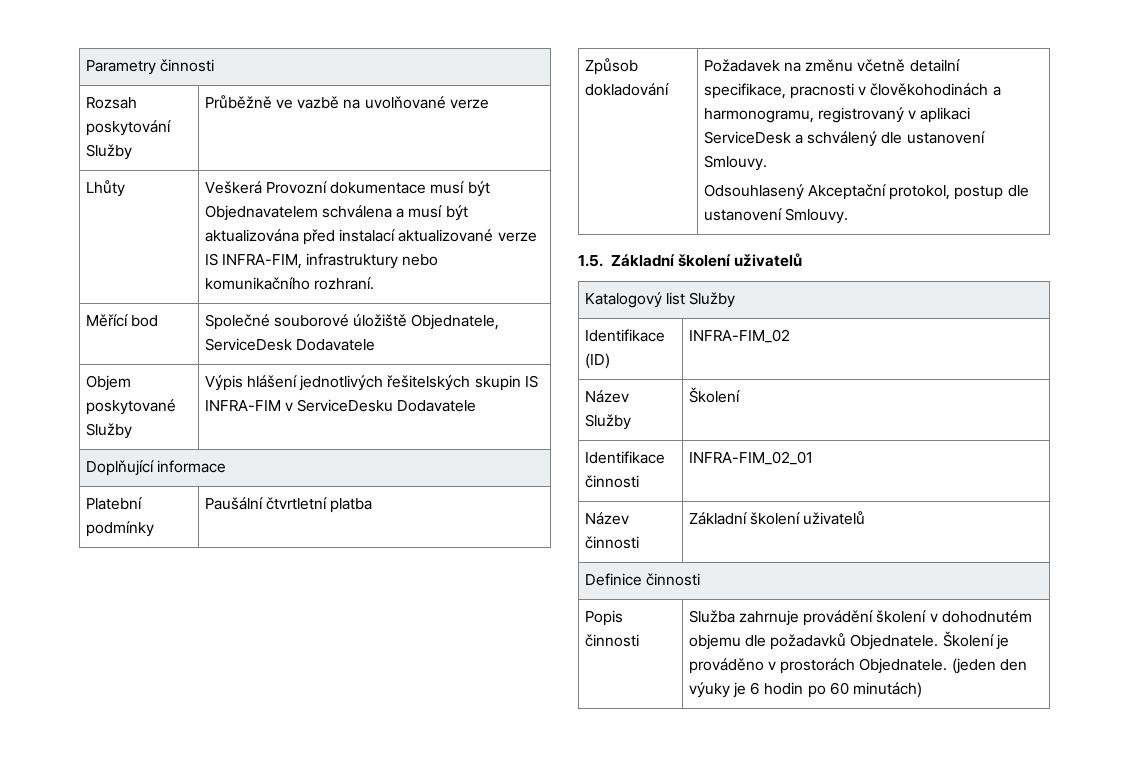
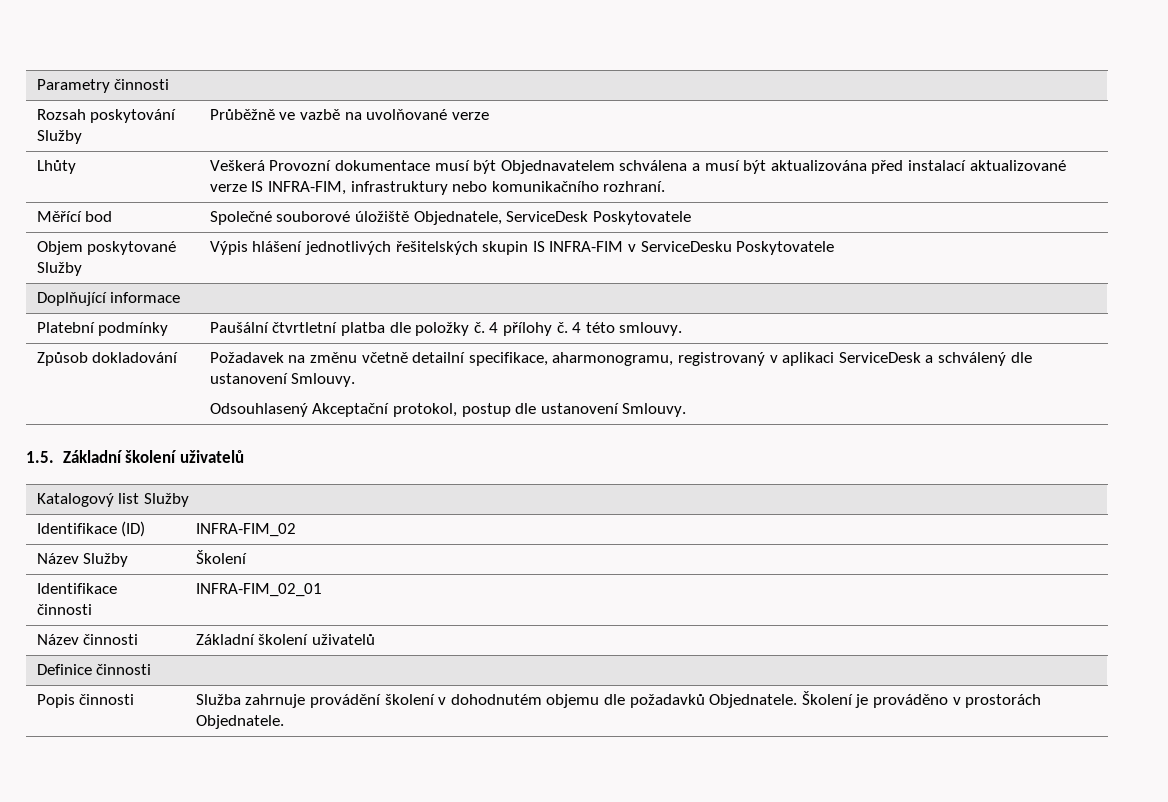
- Měřící bod | Společné souborové úložiště Objednatele, ServiceDesk Dodavatele
+ Měřící bod | Společné souborové úložiště Objednatele, ServiceDesk Poskytovatele
- Objem poskytované Služby | Výpis hlášení jednotlivých řešitelských skupin IS INFRA-FIM v ServiceDesku Dodavatele
+ Objem poskytované Služby | Výpis hlášení jednotlivých řešitelských skupin IS INFRA-FIM v ServiceDesku Poskytovatele
- Platební podmínky | Paušální čtvrtletní platba
+ Platební podmínky | Paušální čtvrtletní platba dle položky č. 4 přílohy č. 4 této smlouvy.
- Způsob dokladování | Požadavek na změnu včetně detailní specifikace, pracnosti v člověkohodinách a harmonogramu, registrovaný v aplikaci ServiceDesk a schválený dle ustanovení Smlouvy.
+ Způsob dokladování | Požadavek na změnu včetně detailní specifikace, aharmonogramu, registrovaný v aplikaci ServiceDesk a schválený dle ustanovení Smlouvy.
- Popis činnosti | Služba zahrnuje provádění školení v dohodnutém objemu dle požadavků Objednatele. Školení je prováděno v prostorách Objednatele. (jeden den výuky je 6 hodin po 60 minutách)
+ Popis činnosti | Služba zahrnuje provádění školení v dohodnutém objemu dle požadavků Objednatele. Školení je prováděno v prostorách Objednatele.

